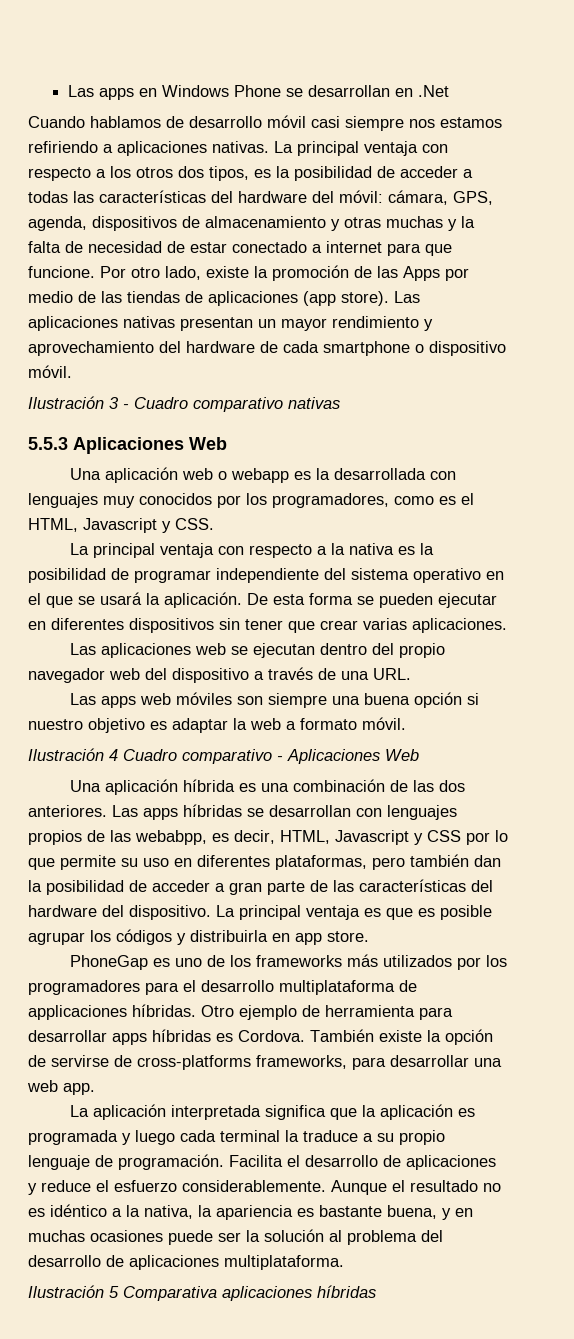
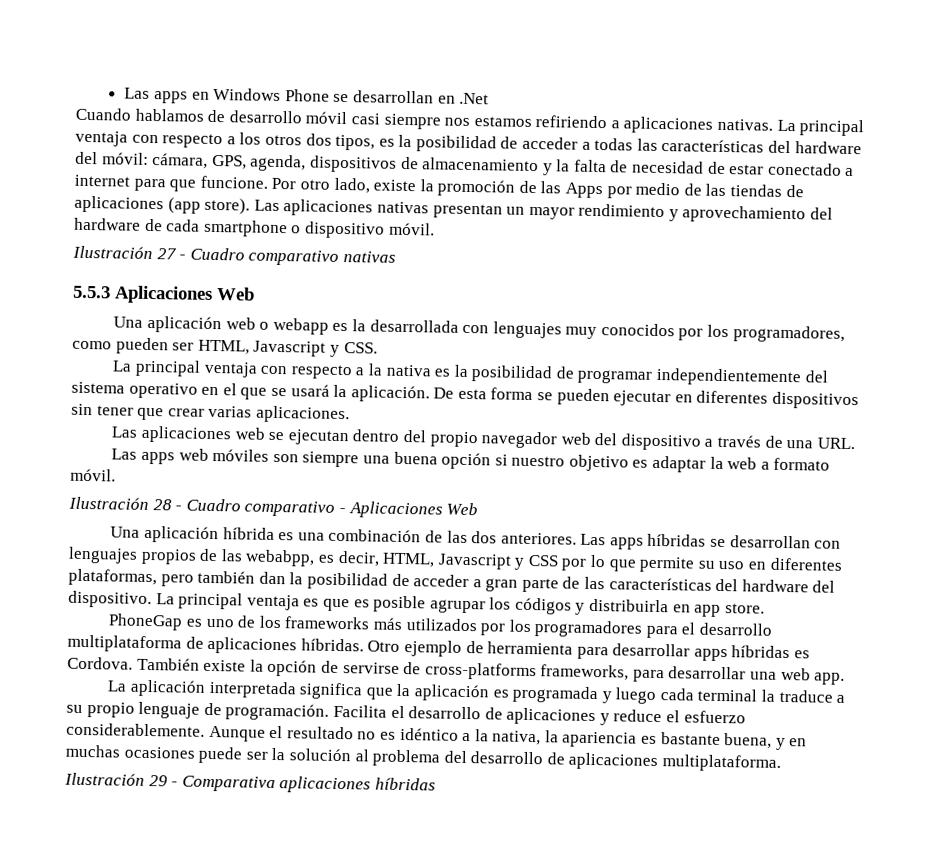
- La principal ventaja con respecto a los otros dos tipos, es la posibilidad de acceder a todas las características del hardware del móvil: cámara, GPS, agenda, dispositivos de almacenamiento y otras muchas y la falta de necesidad de estar conectado a internet para que funcione.
+ La principal ventaja con respecto a los otros dos tipos, es la posibilidad de acceder a todas las características del hardware del móvil: cámara, GPS, agenda, dispositivos de almacenamiento y la falta de necesidad de estar conectado a internet para que funcione.
- Ilustración 3 - Cuadro comparativo nativas
+ Ilustración 27 - Cuadro comparativo nativas
- Una aplicación web o webapp es la desarrollada con lenguajes muy conocidos por los programadores, como es el HTML, Javascript y CSS.
+ Una aplicación web o webapp es la desarrollada con lenguajes muy conocidos por los programadores, como pueden ser HTML, Javascript y CSS.
- La principal ventaja con respecto a la nativa es la posibilidad de programar independiente del sistema operativo en el que se usará la aplicación.
+ La principal ventaja con respecto a la nativa es la posibilidad de programar independientemente del sistema operativo en el que se usará la aplicación.
- Ilustración 4 Cuadro comparativo - Aplicaciones Web
+ Ilustración 28 - Cuadro comparativo - Aplicaciones Web
- PhoneGap es uno de los frameworks más utilizados por los programadores para el desarrollo multiplataforma de applicaciones híbridas.
+ PhoneGap es uno de los frameworks más utilizados por los programadores para el desarrollo multiplataforma de aplicaciones híbridas.
- Ilustración 5 Comparativa aplicaciones híbridas
+ Ilustración 29 - Comparativa aplicaciones híbridas

